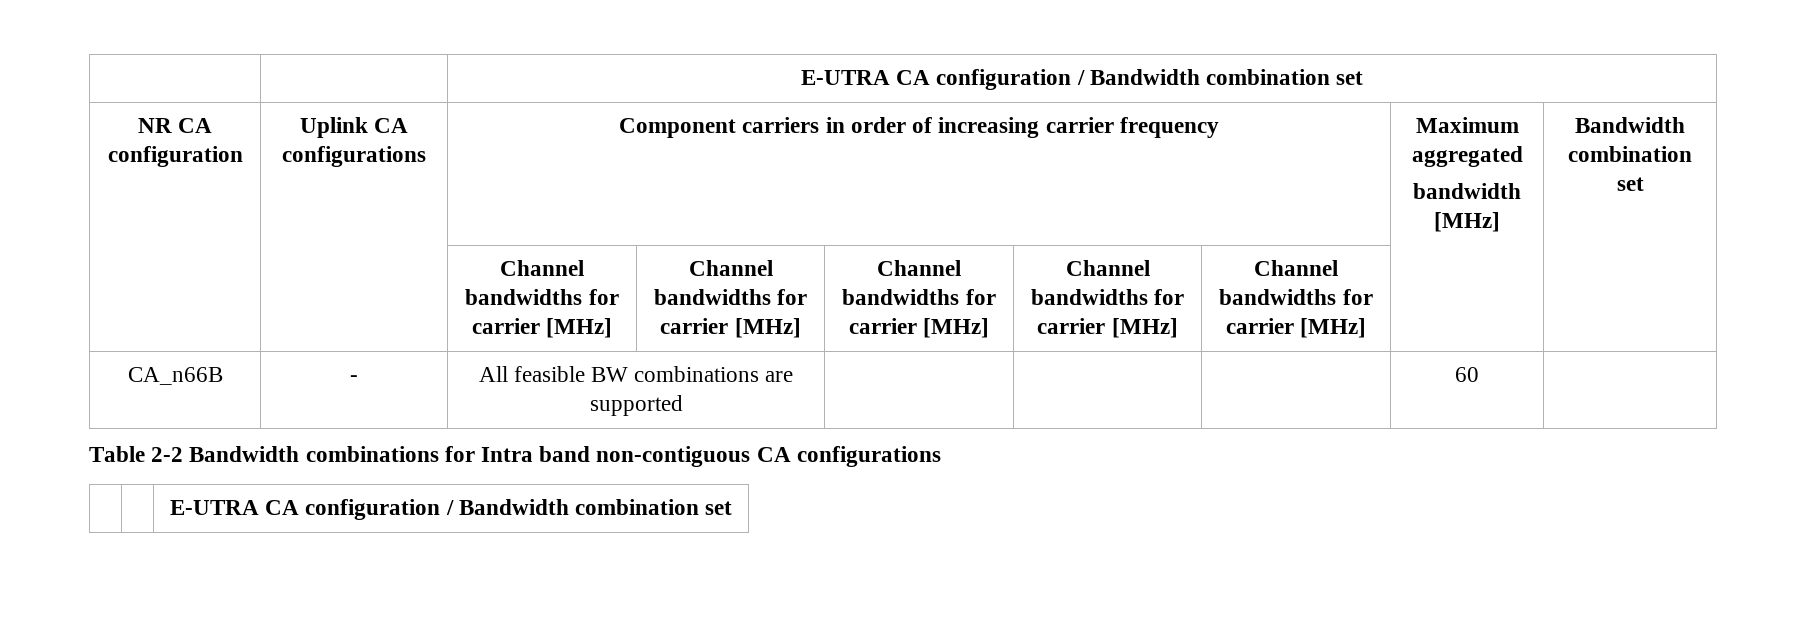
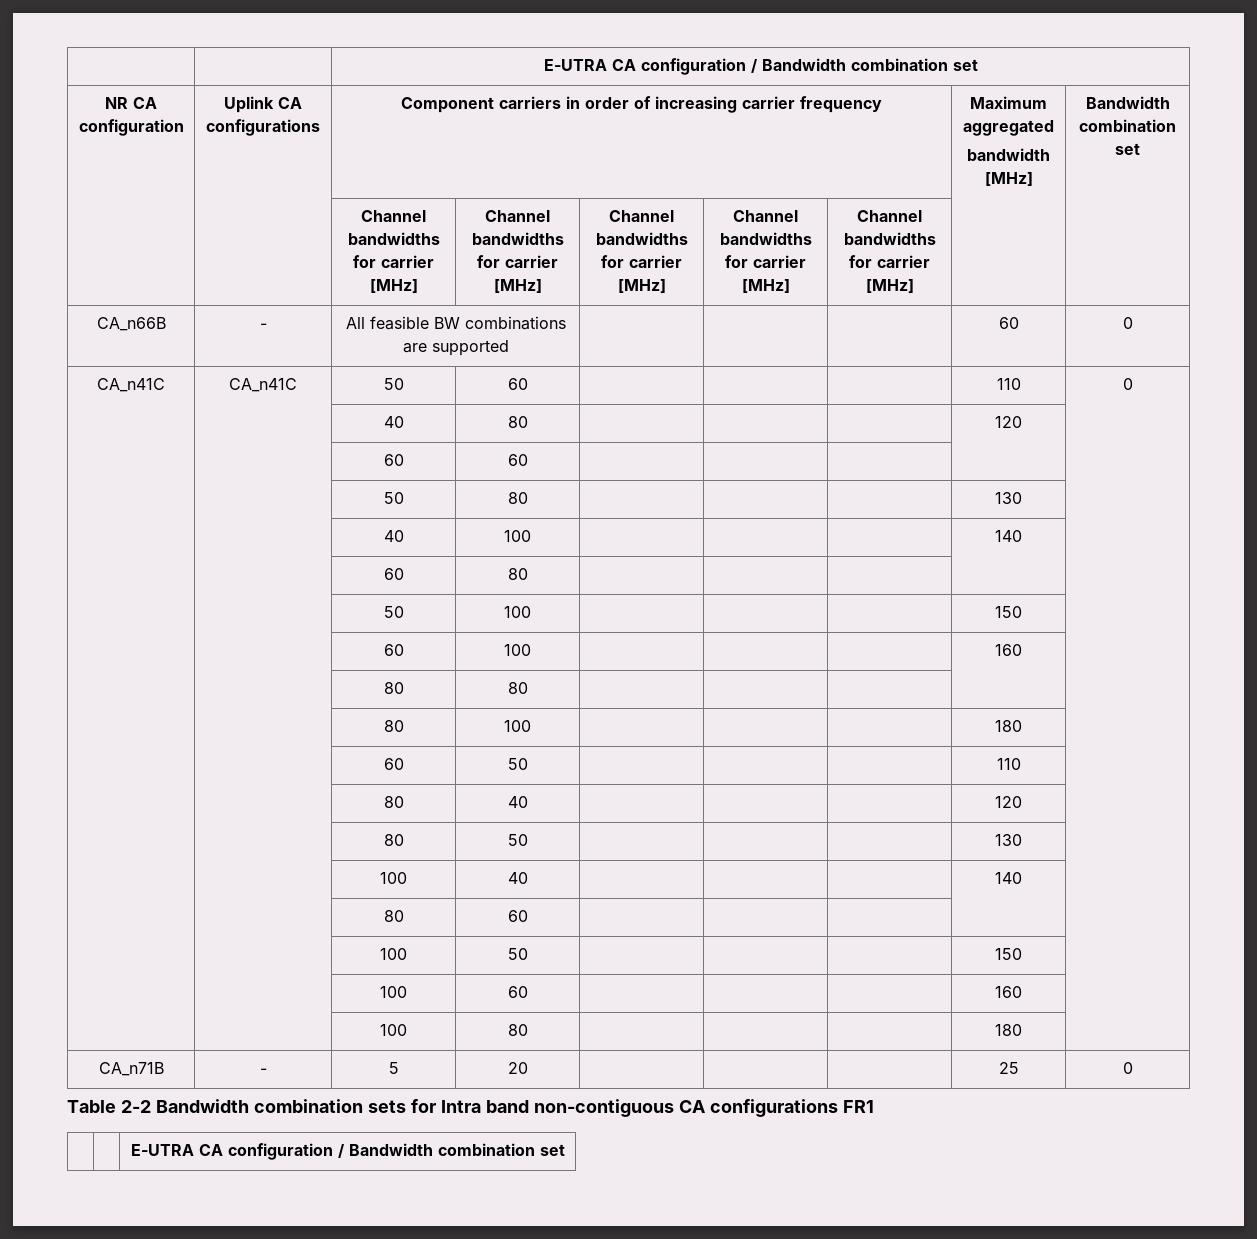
- CA_n66B | - | All feasible BW combinations are supported | | | | 60 |
+ CA_n66B | - | All feasible BW combinations are supported | | | | 60 | 0
+ CA_n41C | CA_n41C | 50 | 60 | | | | 110 | 0
+ | | 40 | 80 | | | | 120 |
+ | | 60 | 60 | | | | |
+ | | 50 | 80 | | | | 130 |
+ | | 40 | 100 | | | | 140 |
+ | | 60 | 80 | | | | |
+ | | 50 | 100 | | | | 150 |
+ | | 60 | 100 | | | | 160 |
+ | | 80 | 80 | | | | |
+ | | 80 | 100 | | | | 180 |
+ | | 60 | 50 | | | | 110 |
+ | | 80 | 40 | | | | 120 |
+ | | 80 | 50 | | | | 130 |
+ | | 100 | 40 | | | | 140 |
+ | | 80 | 60 | | | | |
+ | | 100 | 50 | | | | 150 |
+ | | 100 | 60 | | | | 160 |
+ | | 100 | 80 | | | | 180 |
+ CA_n71B | - | 5 | 20 | | | | 25 | 0
- Table 2-2 Bandwidth combinations for Intra band non-contiguous CA configurations
+ Table 2-2 Bandwidth combination sets for Intra band non-contiguous CA configurations FR1

